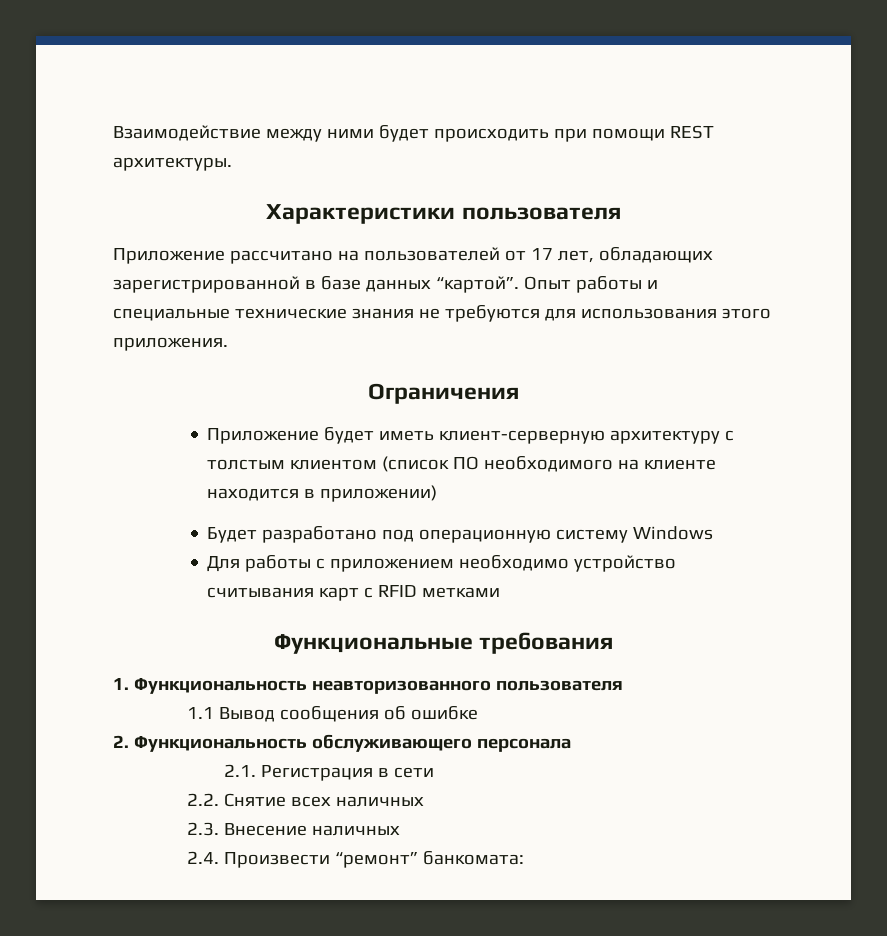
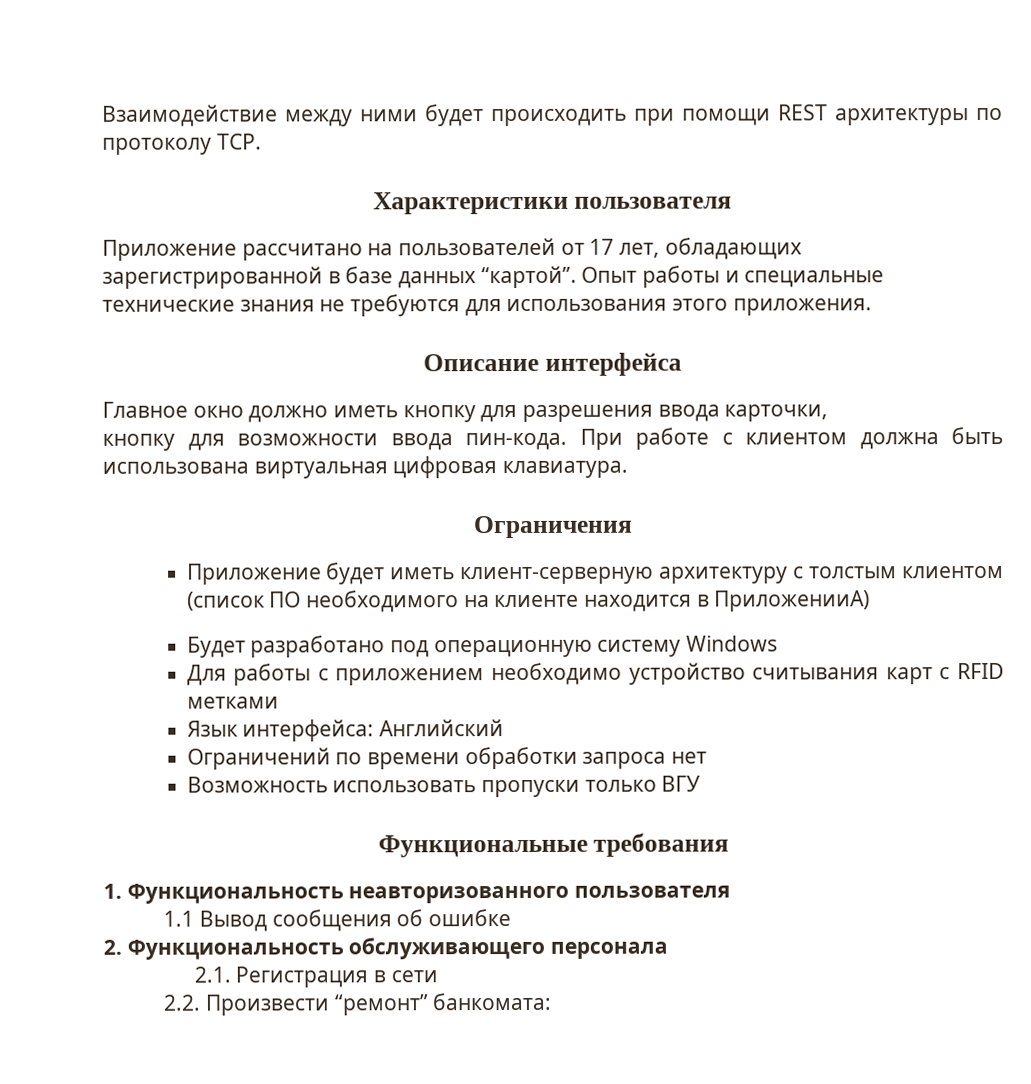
- Взаимодействие между ними будет происходить при помощи REST архитектуры.
+ Взаимодействие между ними будет происходить при помощи REST архитектуры по протоколу TCP.
+ Описание интерфейса
+ Главное окно должно иметь кнопку для разрешения ввода карточки,
+ кнопку для возможности ввода пин-кода. При работе с клиентом должна быть использована виртуальная цифровая клавиатура.
- Приложение будет иметь клиент-серверную архитектуру с толстым клиентом (список ПО необходимого на клиенте находится в приложении)
+ Приложение будет иметь клиент-серверную архитектуру с толстым клиентом (список ПО необходимого на клиенте находится в ПриложенииА)
+ Язык интерфейса: Английский
+ Ограничений по времени обработки запроса нет
+ Возможность использовать пропуски только ВГУ
- 2.2. Снятие всех наличных
- 2.3. Внесение наличных
- 2.4. Произвести “ремонт” банкомата:
+ 2.2. Произвести “ремонт” банкомата:

